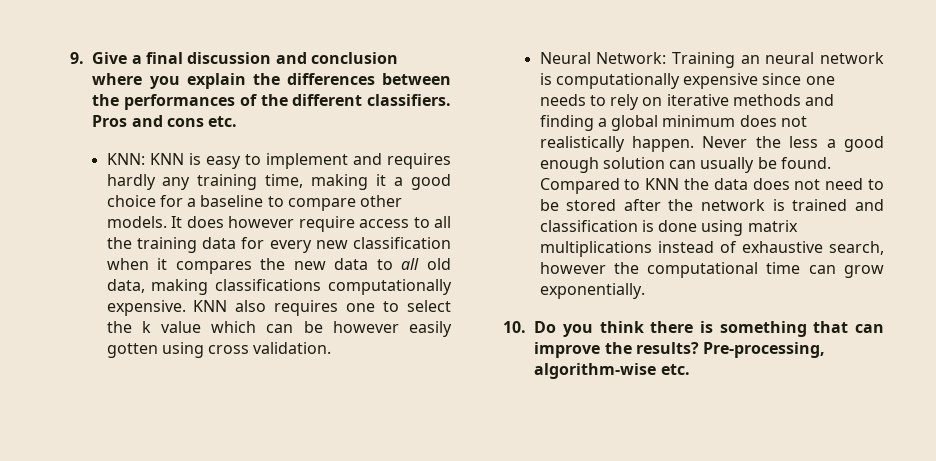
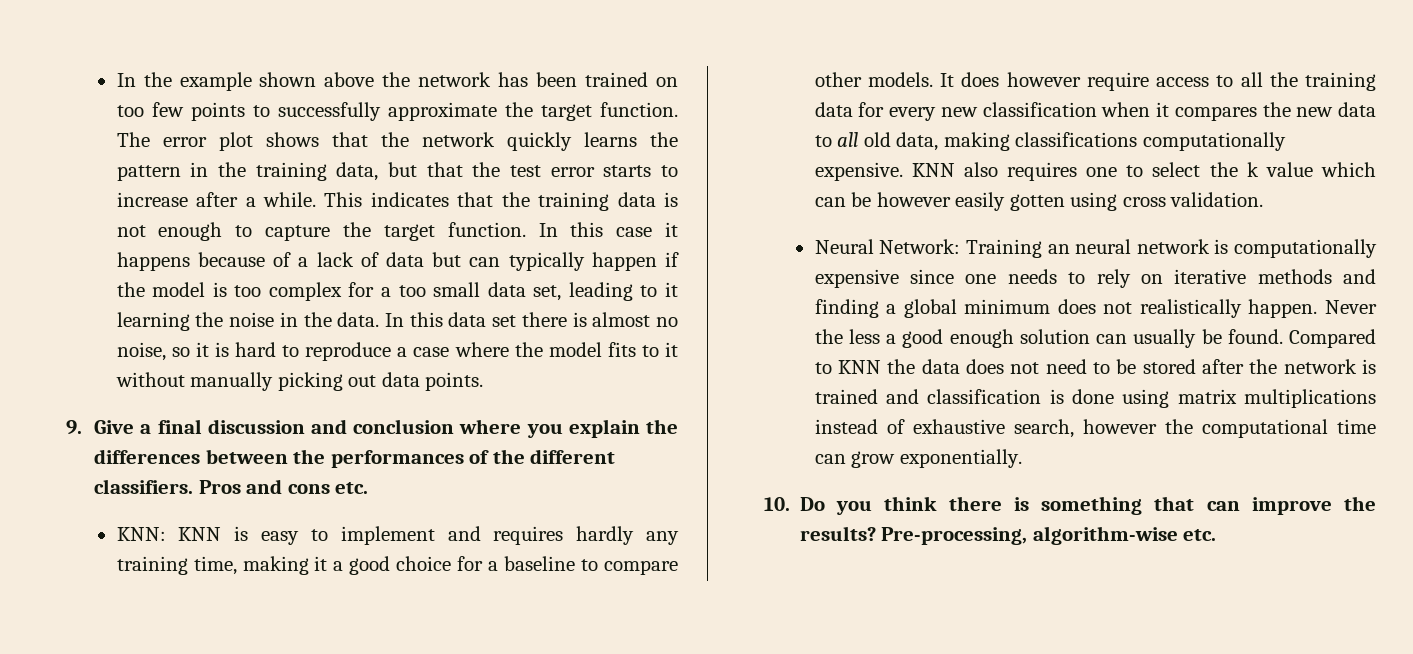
+ In the example shown above the network has been trained on too few points to successfully approximate the target function. The error plot shows that the network quickly learns the pattern in the training data, but that the test error starts to increase after a while. This indicates that the training data is not enough to capture the target function. In this case it happens because of a lack of data but can typically happen if the model is too complex for a too small data set, leading to it learning the noise in the data. In this data set there is almost no noise, so it is hard to reproduce a case where the model fits to it without manually picking out data points.

